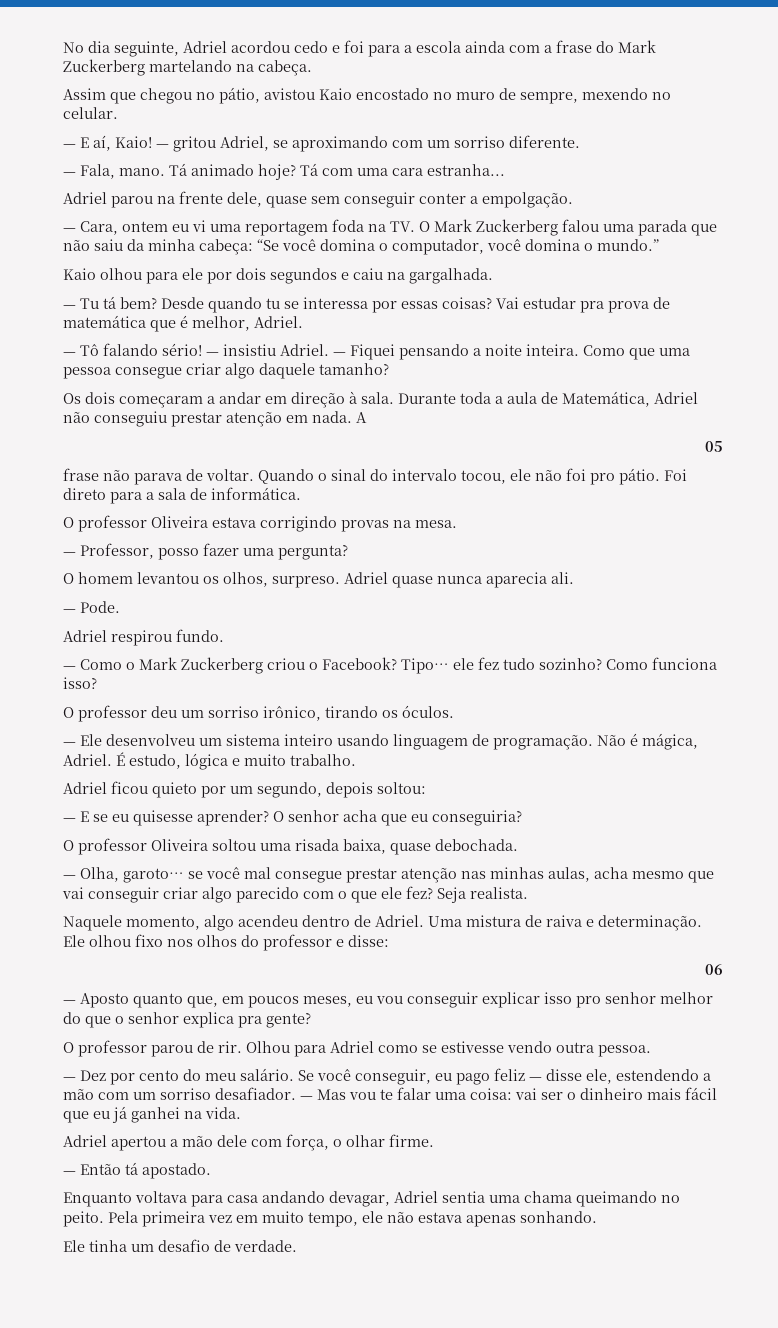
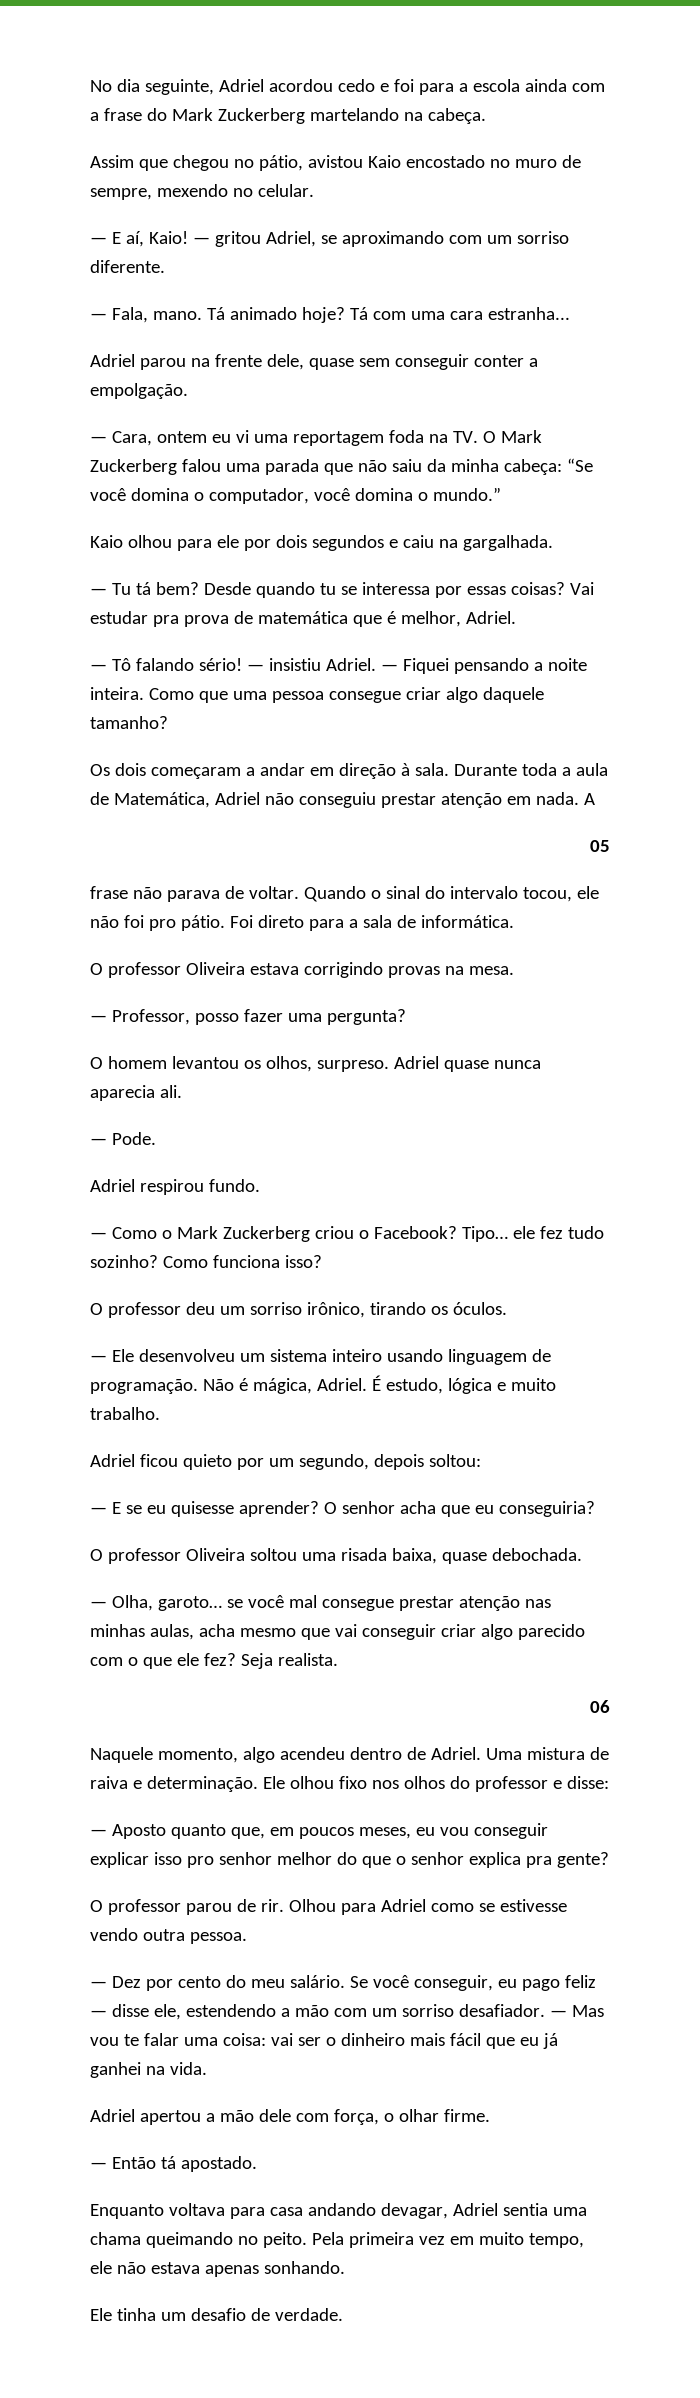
+ 06
- 06

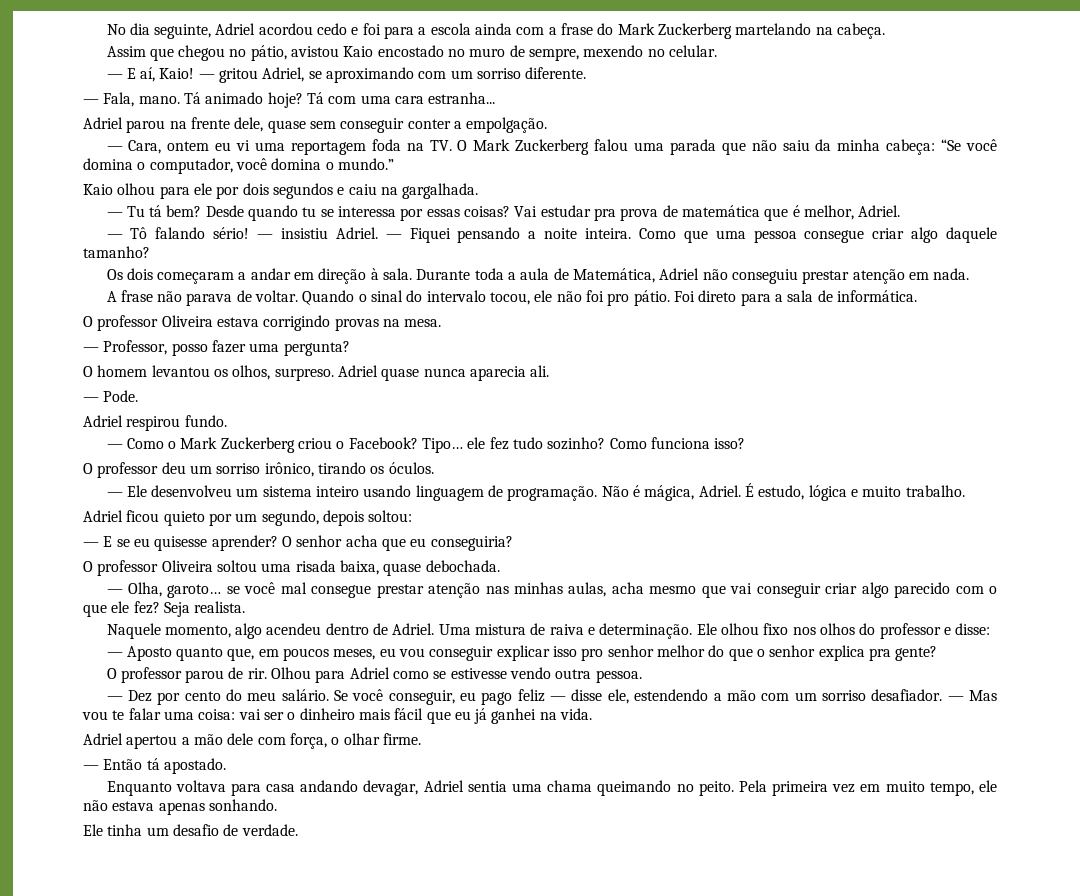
- Durante toda a aula de Matemática, Adriel não conseguiu prestar atenção em nada. A
- 05
- frase não parava de voltar.
+ Durante toda a aula de Matemática, Adriel não conseguiu prestar atenção em nada.
+ A frase não parava de voltar.
- 06

